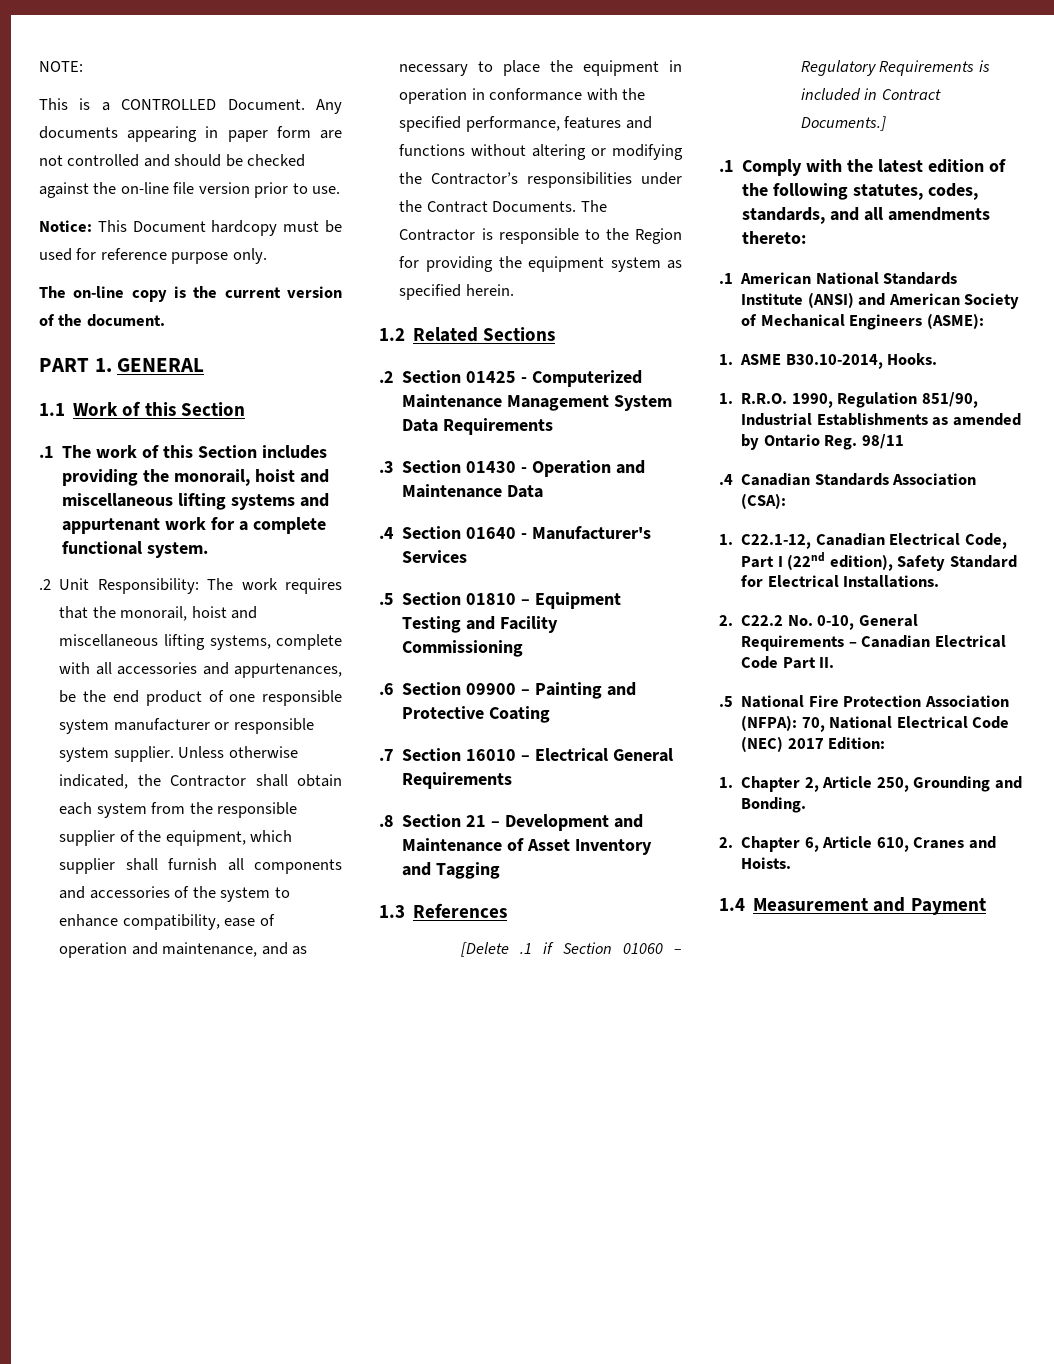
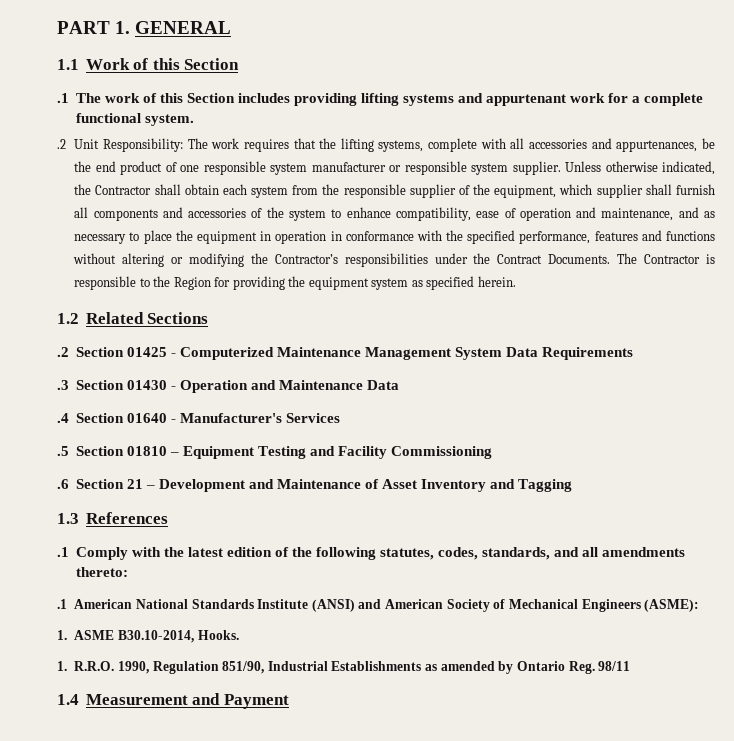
- NOTE:
- This is a CONTROLLED Document. Any documents appearing in paper form are not controlled and should be checked against the on-line file version prior to use.
- Notice: This Document hardcopy must be used for reference purpose only.
- The on-line copy is the current version of the document.
- .1 The work of this Section includes providing the monorail, hoist and miscellaneous lifting systems and appurtenant work for a complete functional system.
+ .1 The work of this Section includes providing lifting systems and appurtenant work for a complete functional system.
- .2 Unit Responsibility: The work requires that the monorail, hoist and miscellaneous lifting systems, complete with all accessories and appurtenances, be the end product of one responsible system manufacturer or responsible system supplier.
+ .2 Unit Responsibility: The work requires that the lifting systems, complete with all accessories and appurtenances, be the end product of one responsible system manufacturer or responsible system supplier.
- .6 Section 09900 – Painting and Protective Coating
- .7 Section 16010 – Electrical General Requirements
- .8 Section 21 – Development and Maintenance of Asset Inventory and Tagging
+ .6 Section 21 – Development and Maintenance of Asset Inventory and Tagging
- [Delete .1 if Section 01060 – Regulatory Requirements is included in Contract Documents.]
- .4 Canadian Standards Association (CSA):
- 1. C22.1-12, Canadian Electrical Code, Part I (22nd edition), Safety Standard for Electrical Installations.
- 2. C22.2 No. 0-10, General Requirements – Canadian Electrical Code Part II.
- .5 National Fire Protection Association (NFPA): 70, National Electrical Code (NEC) 2017 Edition:
- 1. Chapter 2, Article 250, Grounding and Bonding.
- 2. Chapter 6, Article 610, Cranes and Hoists.

